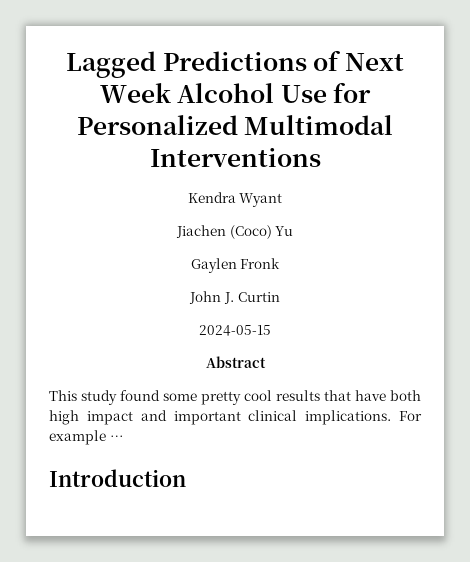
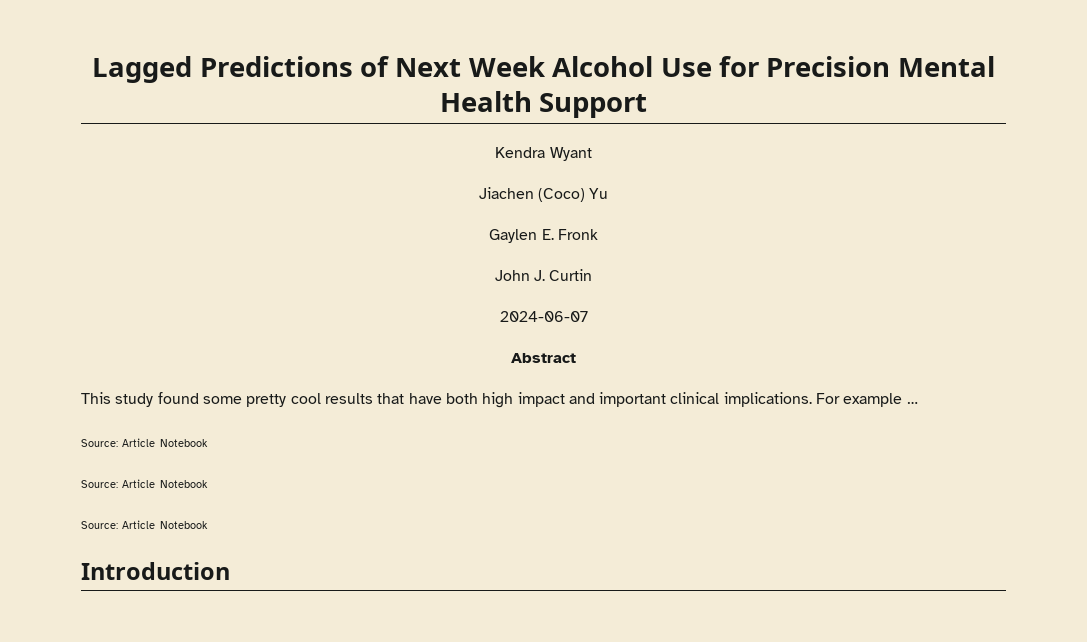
- Lagged Predictions of Next Week Alcohol Use for Personalized Multimodal Interventions
+ Lagged Predictions of Next Week Alcohol Use for Precision Mental Health Support
- Gaylen Fronk
+ Gaylen E. Fronk
- 2024-05-15
+ 2024-06-07
  For example …
+ Source: Article Notebook
+ Source: Article Notebook
+ Source: Article Notebook

